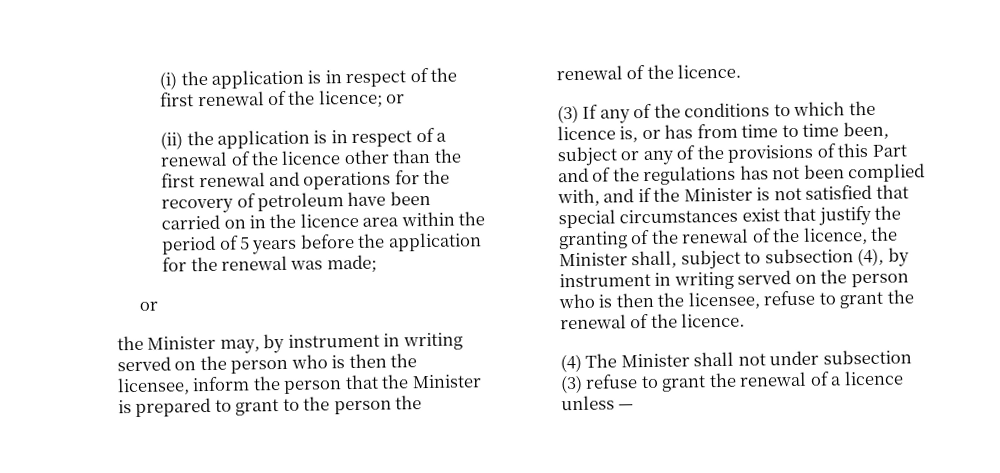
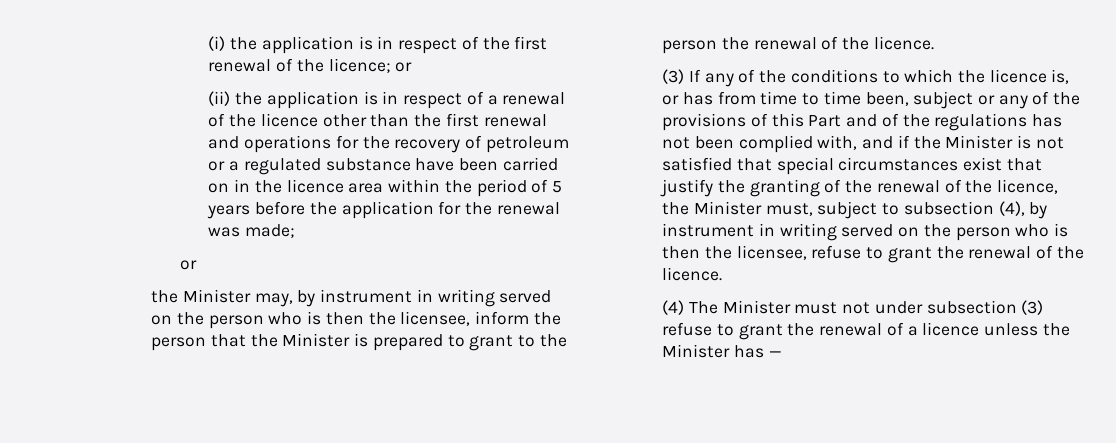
- (ii) the application is in respect of a renewal of the licence other than the first renewal and operations for the recovery of petroleum have been carried on in the licence area within the period of 5 years before the application for the renewal was made;
+ (ii) the application is in respect of a renewal of the licence other than the first renewal and operations for the recovery of petroleum or a regulated substance have been carried on in the licence area within the period of 5 years before the application for the renewal was made;
- (3) If any of the conditions to which the licence is, or has from time to time been, subject or any of the provisions of this Part and of the regulations has not been complied with, and if the Minister is not satisfied that special circumstances exist that justify the granting of the renewal of the licence, the Minister shall, subject to subsection (4), by instrument in writing served on the person who is then the licensee, refuse to grant the renewal of the licence.
+ (3) If any of the conditions to which the licence is, or has from time to time been, subject or any of the provisions of this Part and of the regulations has not been complied with, and if the Minister is not satisfied that special circumstances exist that justify the granting of the renewal of the licence, the Minister must, subject to subsection (4), by instrument in writing served on the person who is then the licensee, refuse to grant the renewal of the licence.
- (4) The Minister shall not under subsection (3) refuse to grant the renewal of a licence unless —
+ (4) The Minister must not under subsection (3) refuse to grant the renewal of a licence unless the Minister has —

